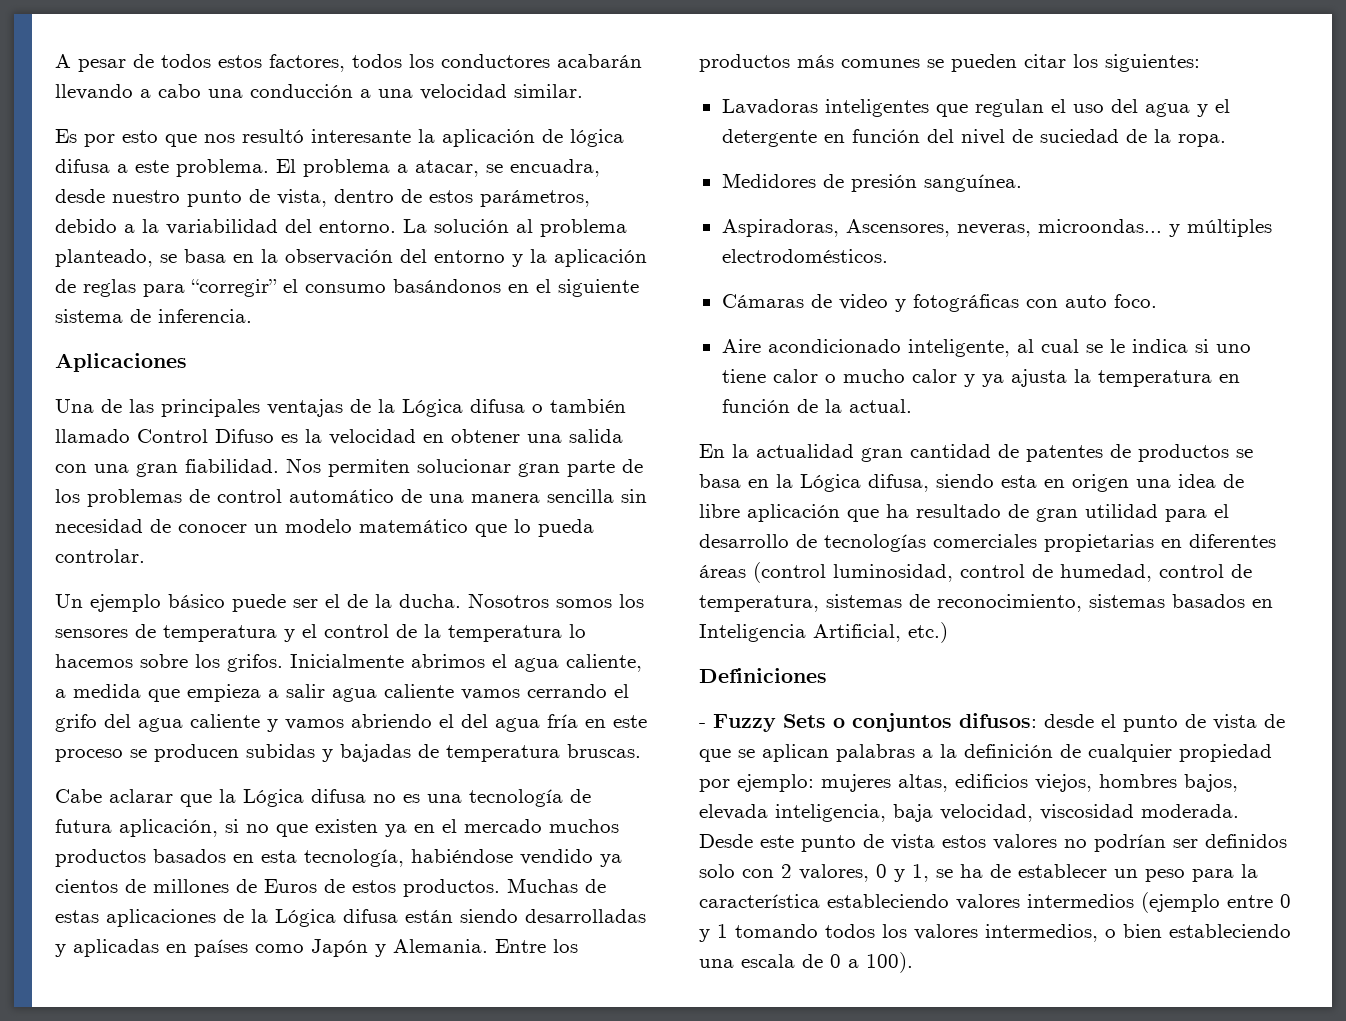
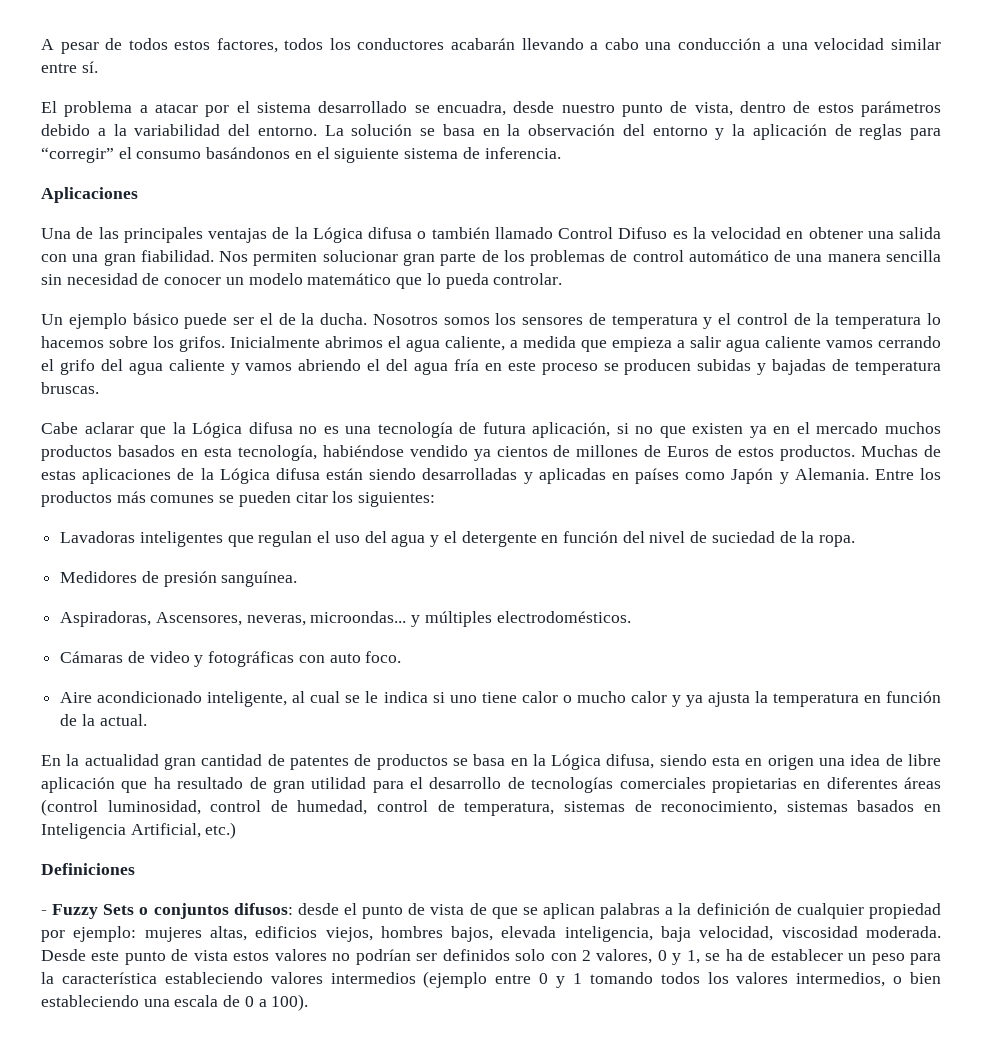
- A pesar de todos estos factores, todos los conductores acabarán llevando a cabo una conducción a una velocidad similar.
- Es por esto que nos resultó interesante la aplicación de lógica difusa a este problema. El problema a atacar, se encuadra, desde nuestro punto de vista, dentro de estos parámetros, debido a la variabilidad del entorno.
+ A pesar de todos estos factores, todos los conductores acabarán llevando a cabo una conducción a una velocidad similar entre sí.
+ El problema a atacar por el sistema desarrollado se encuadra, desde nuestro punto de vista, dentro de estos parámetros debido a la variabilidad del entorno.
- La solución al problema planteado, se basa en la observación del entorno y la aplicación de reglas para “corregir” el consumo basándonos en el siguiente sistema de inferencia.
+ La solución se basa en la observación del entorno y la aplicación de reglas para “corregir” el consumo basándonos en el siguiente sistema de inferencia.

